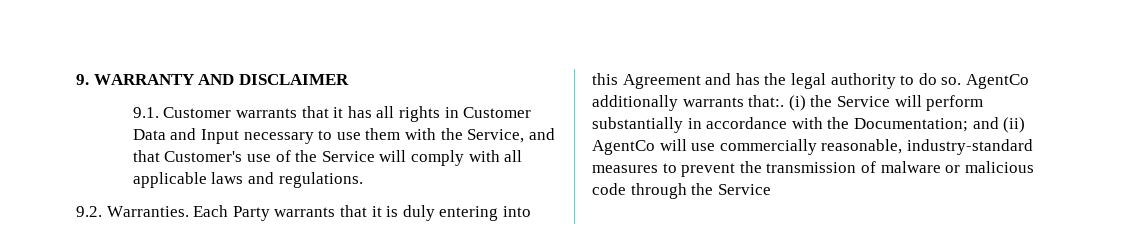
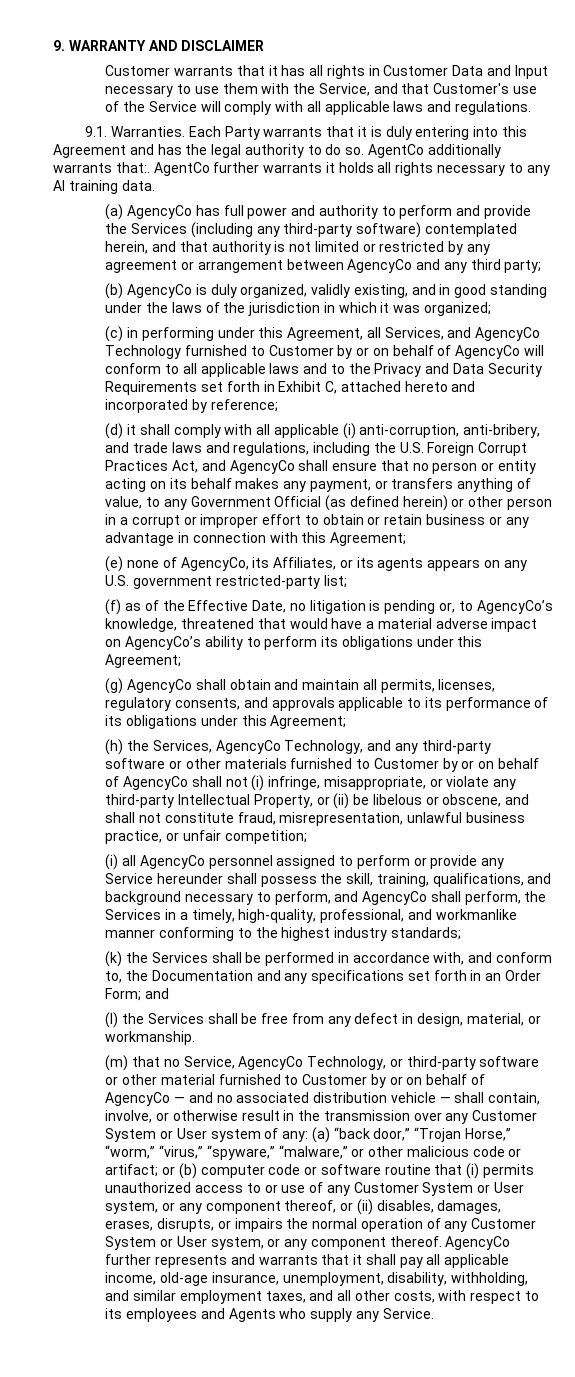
- 9.1. Customer warrants that it has all rights in Customer Data and Input necessary to use them with the Service, and that Customer's use of the Service will comply with all applicable laws and regulations.
+ Customer warrants that it has all rights in Customer Data and Input necessary to use them with the Service, and that Customer's use of the Service will comply with all applicable laws and regulations.
- 9.2. Warranties.
+ 9.1. Warranties.
- (i) the Service will perform substantially in accordance with the Documentation; and (ii) AgentCo will use commercially reasonable, industry-standard measures to prevent the transmission of malware or malicious code through the Service
+ AgentCo further warrants it holds all rights necessary to any AI training data.
+ (a) AgencyCo has full power and authority to perform and provide the Services (including any third-party software) contemplated herein, and that authority is not limited or restricted by any agreement or arrangement between AgencyCo and any third party;
+ (b) AgencyCo is duly organized, validly existing, and in good standing under the laws of the jurisdiction in which it was organized;
+ (c) in performing under this Agreement, all Services, and AgencyCo Technology furnished to Customer by or on behalf of AgencyCo will conform to all applicable laws and to the Privacy and Data Security Requirements set forth in Exhibit C, attached hereto and incorporated by reference;
+ (d) it shall comply with all applicable (i) anti-corruption, anti-bribery, and trade laws and regulations, including the U.S. Foreign Corrupt Practices Act, and AgencyCo shall ensure that no person or entity acting on its behalf makes any payment, or transfers anything of value, to any Government Official (as defined herein) or other person in a corrupt or improper effort to obtain or retain business or any advantage in connection with this Agreement;
+ (e) none of AgencyCo, its Affiliates, or its agents appears on any U.S. government restricted-party list;
+ (f) as of the Effective Date, no litigation is pending or, to AgencyCo’s knowledge, threatened that would have a material adverse impact on AgencyCo’s ability to perform its obligations under this Agreement;
+ (g) AgencyCo shall obtain and maintain all permits, licenses, regulatory consents, and approvals applicable to its performance of its obligations under this Agreement;
+ (h) the Services, AgencyCo Technology, and any third-party software or other materials furnished to Customer by or on behalf of AgencyCo shall not (i) infringe, misappropriate, or violate any third-party Intellectual Property, or (ii) be libelous or obscene, and shall not constitute fraud, misrepresentation, unlawful business practice, or unfair competition;
+ (i) all AgencyCo personnel assigned to perform or provide any Service hereunder shall possess the skill, training, qualifications, and background necessary to perform, and AgencyCo shall perform, the Services in a timely, high-quality, professional, and workmanlike manner conforming to the highest industry standards;
+ (k) the Services shall be performed in accordance with, and conform to, the Documentation and any specifications set forth in an Order Form; and
+ (l) the Services shall be free from any defect in design, material, or workmanship.
+ (m) that no Service, AgencyCo Technology, or third-party software or other material furnished to Customer by or on behalf of AgencyCo — and no associated distribution vehicle — shall contain, involve, or otherwise result in the transmission over any Customer System or User system of any: (a) “back door,” “Trojan Horse,” “worm,” “virus,” “spyware,” “malware,” or other malicious code or artifact; or (b) computer code or software routine that (i) permits unauthorized access to or use of any Customer System or User system, or any component thereof, or (ii) disables, damages, erases, disrupts, or impairs the normal operation of any Customer System or User system, or any component thereof. AgencyCo further represents and warrants that it shall pay all applicable income, old-age insurance, unemployment, disability, withholding, and similar employment taxes, and all other costs, with respect to its employees and Agents who supply any Service.

